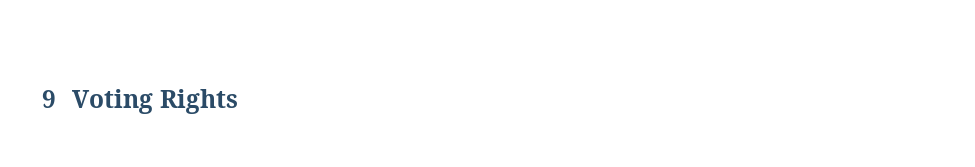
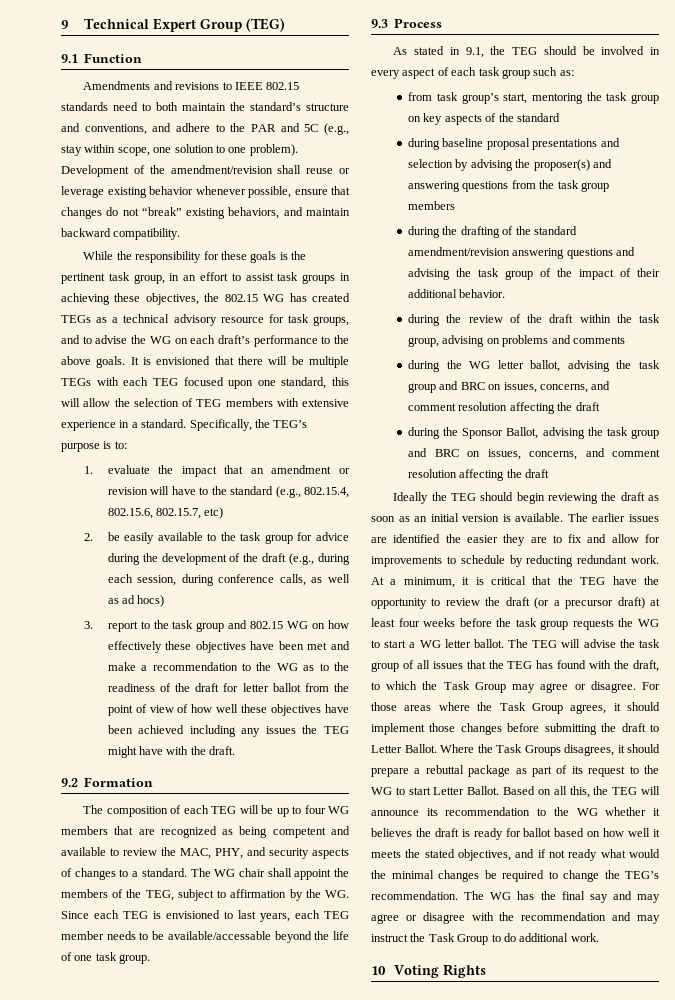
- 9 Voting Rights
+ 9 Technical Expert Group (TEG)
+ 9.1 Function
+ Amendments and revisions to IEEE 802.15 standards need to both maintain the standard’s structure and conventions, and adhere to the PAR and 5C (e.g., stay within scope, one solution to one problem). Development of the amendment/revision shall reuse or leverage existing behavior whenever possible, ensure that changes do not “break” existing behaviors, and maintain backward compatibility.
+ While the responsibility for these goals is the pertinent task group, in an effort to assist task groups in achieving these objectives, the 802.15 WG has created TEGs as a technical advisory resource for task groups, and to advise the WG on each draft’s performance to the above goals. It is envisioned that there will be multiple TEGs with each TEG focused upon one standard, this will allow the selection of TEG members with extensive experience in a standard. Specifically, the TEG’s purpose is to:
+ 1. evaluate the impact that an amendment or revision will have to the standard (e.g., 802.15.4, 802.15.6, 802.15.7, etc)
+ 2. be easily available to the task group for advice during the development of the draft (e.g., during each session, during conference calls, as well as ad hocs)
+ 3. report to the task group and 802.15 WG on how effectively these objectives have been met and make a recommendation to the WG as to the readiness of the draft for letter ballot from the point of view of how well these objectives have been achieved including any issues the TEG might have with the draft.
+ 9.2 Formation
+ The composition of each TEG will be up to four WG members that are recognized as being competent and available to review the MAC, PHY, and security aspects of changes to a standard. The WG chair shall appoint the members of the TEG, subject to affirmation by the WG. Since each TEG is envisioned to last years, each TEG member needs to be available/accessable beyond the life of one task group.
+ 9.3 Process
+ As stated in 9.1, the TEG should be involved in every aspect of each task group such as:
+ from task group’s start, mentoring the task group on key aspects of the standard
+ during baseline proposal presentations and selection by advising the proposer(s) and answering questions from the task group members
+ during the drafting of the standard amendment/revision answering questions and advising the task group of the impact of their additional behavior.
+ during the review of the draft within the task group, advising on problems and comments
+ during the WG letter ballot, advising the task group and BRC on issues, concerns, and comment resolution affecting the draft
+ during the Sponsor Ballot, advising the task group and BRC on issues, concerns, and comment resolution affecting the draft
+ Ideally the TEG should begin reviewing the draft as soon as an initial version is available. The earlier issues are identified the easier they are to fix and allow for improvements to schedule by reducting redundant work. At a minimum, it is critical that the TEG have the opportunity to review the draft (or a precursor draft) at least four weeks before the task group requests the WG to start a WG letter ballot. The TEG will advise the task group of all issues that the TEG has found with the draft, to which the Task Group may agree or disagree. For those areas where the Task Group agrees, it should implement those changes before submitting the draft to Letter Ballot. Where the Task Groups disagrees, it should prepare a rebuttal package as part of its request to the WG to start Letter Ballot. Based on all this, the TEG will announce its recommendation to the WG whether it believes the draft is ready for ballot based on how well it meets the stated objectives, and if not ready what would the minimal changes be required to change the TEG’s recommendation. The WG has the final say and may agree or disagree with the recommendation and may instruct the Task Group to do additional work.
+ 10 Voting Rights

